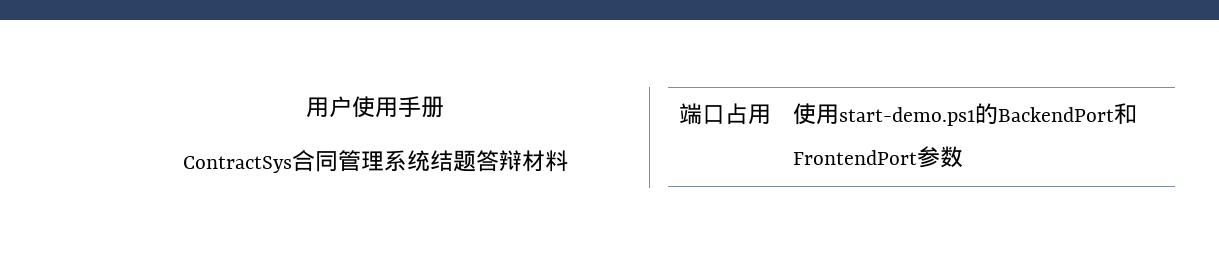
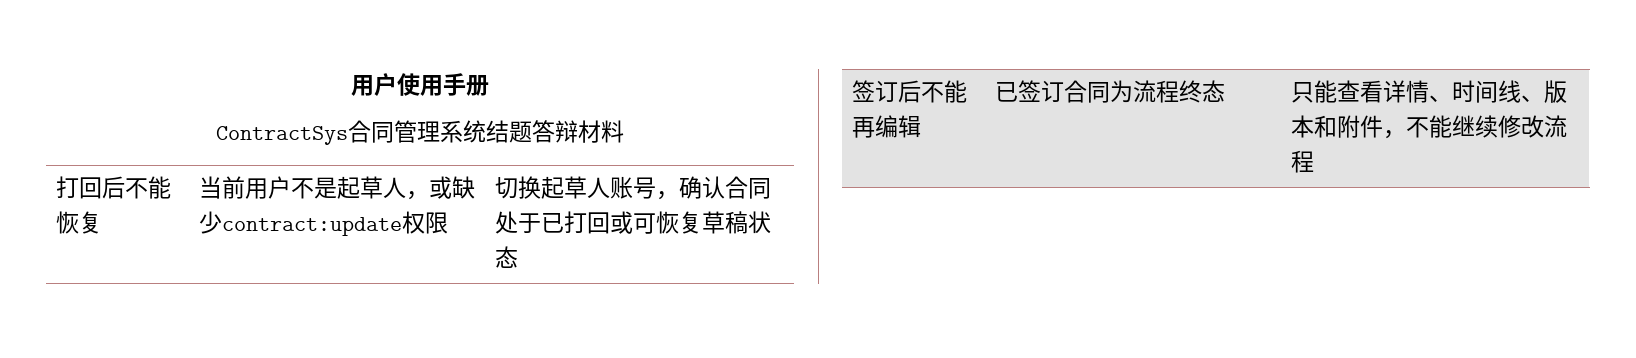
- 端口占用 | 使用start-demo.ps1的BackendPort和FrontendPort参数
+ 打回后不能恢复 | 当前用户不是起草人，或缺少contract:update权限 | 切换起草人账号，确认合同处于已打回或可恢复草稿状态
+ 签订后不能再编辑 | 已签订合同为流程终态 | 只能查看详情、时间线、版本和附件，不能继续修改流程

